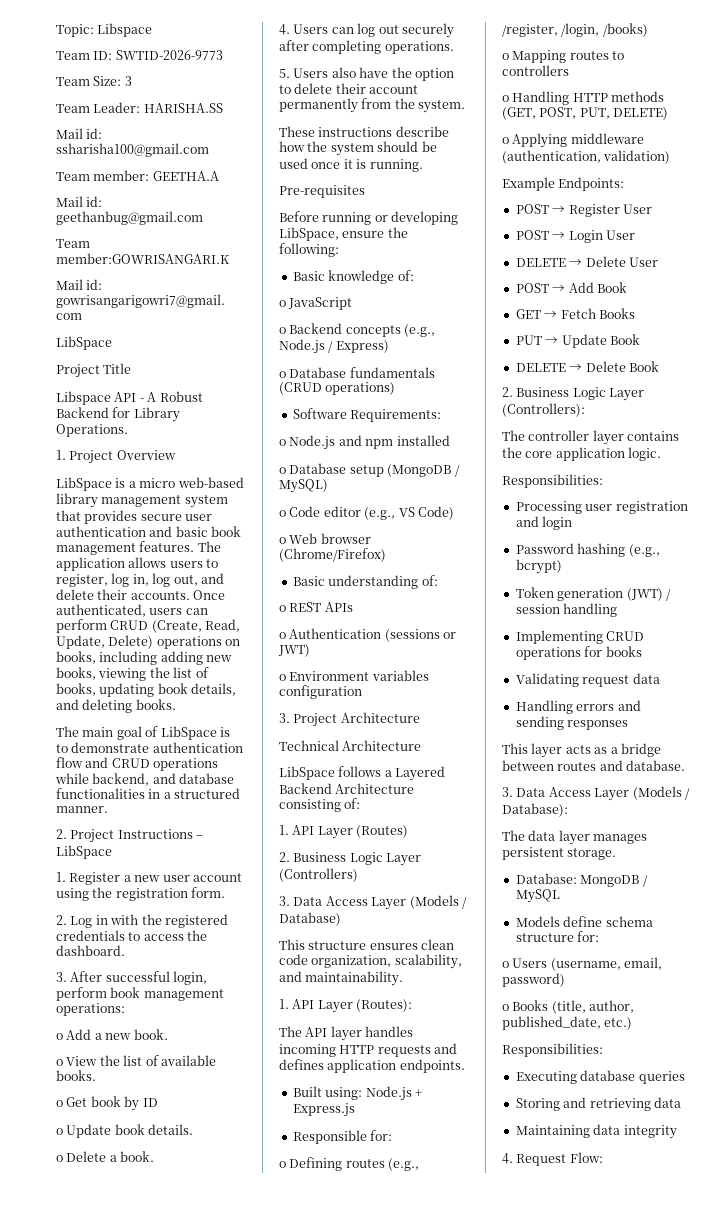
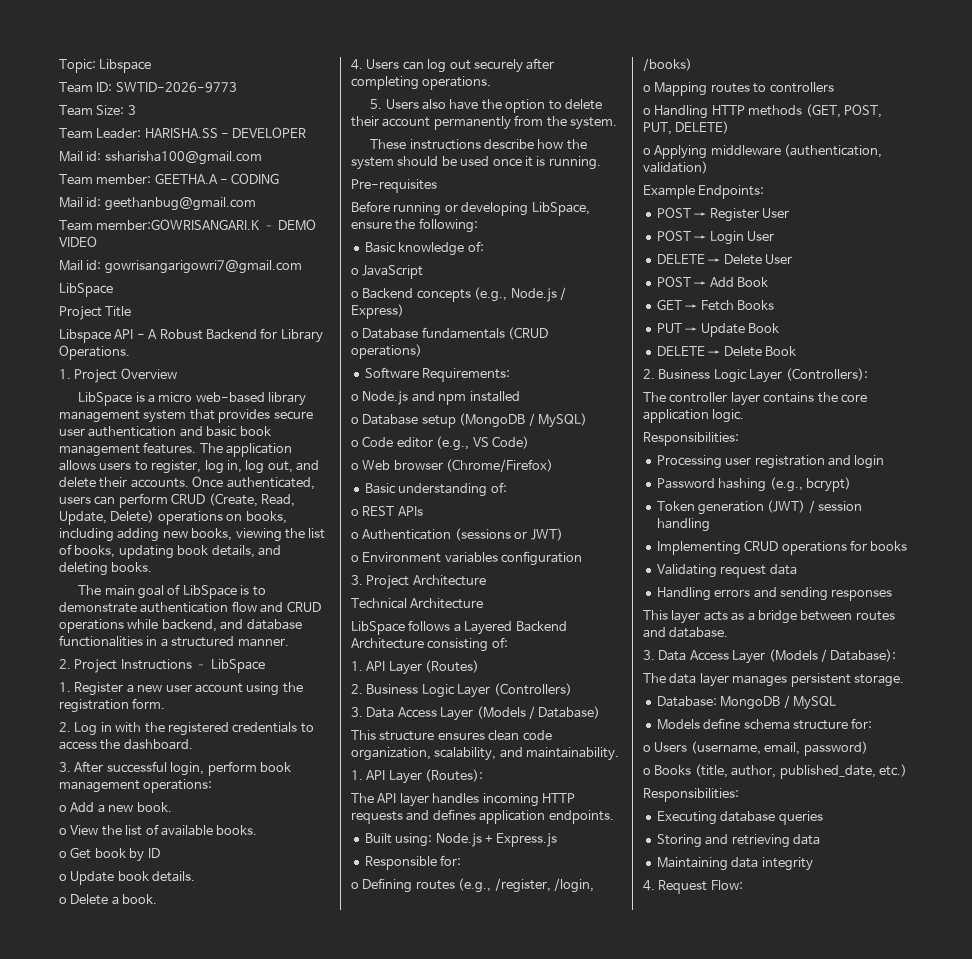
- Team Leader: HARISHA.SS
+ Team Leader: HARISHA.SS - DEVELOPER
- Team member: GEETHA.A
+ Team member: GEETHA.A - CODING
- Team member:GOWRISANGARI.K
+ Team member:GOWRISANGARI.K – DEMO VIDEO

